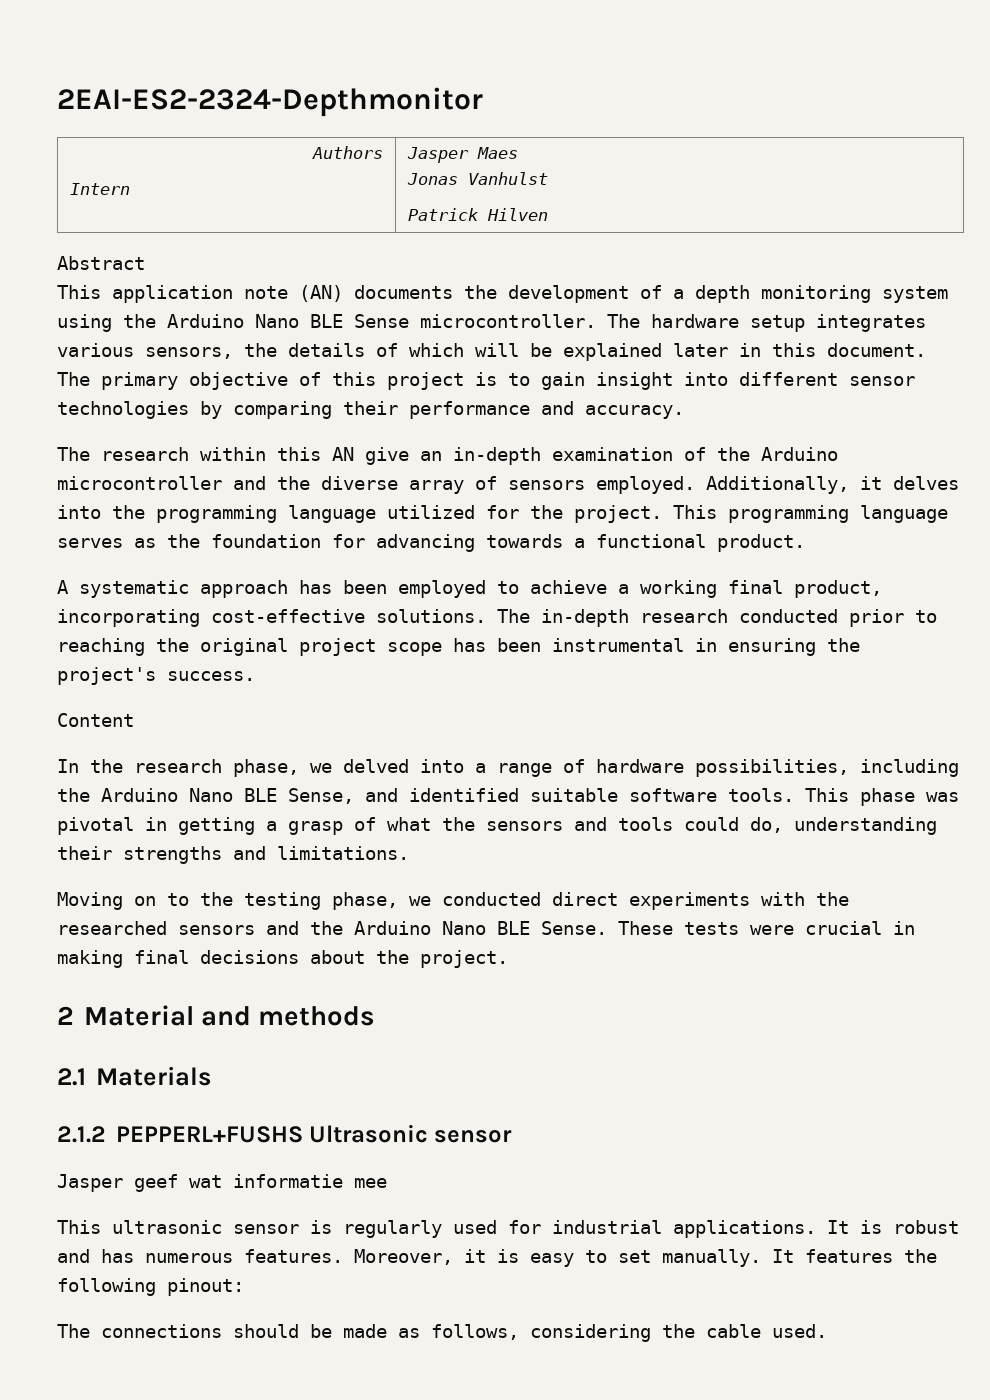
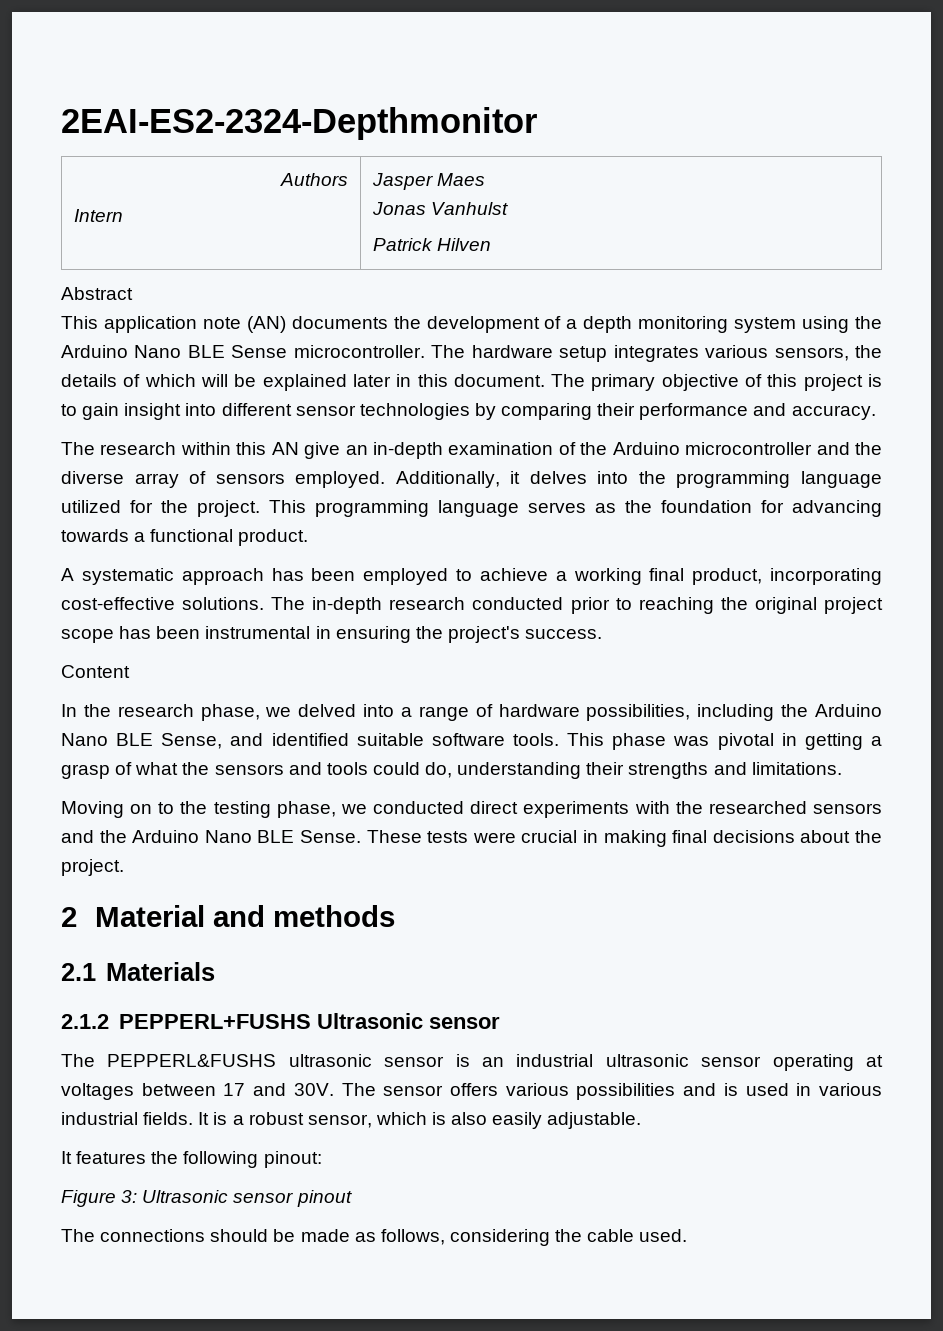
- Jasper geef wat informatie mee
- This ultrasonic sensor is regularly used for industrial applications. It is robust and has numerous features. Moreover, it is easy to set manually. It features the following pinout:
+ The PEPPERL&FUSHS ultrasonic sensor is an industrial ultrasonic sensor operating at voltages between 17 and 30V. The sensor offers various possibilities and is used in various industrial fields. It is a robust sensor, which is also easily adjustable.
+ It features the following pinout:
+ Figure 3: Ultrasonic sensor pinout

